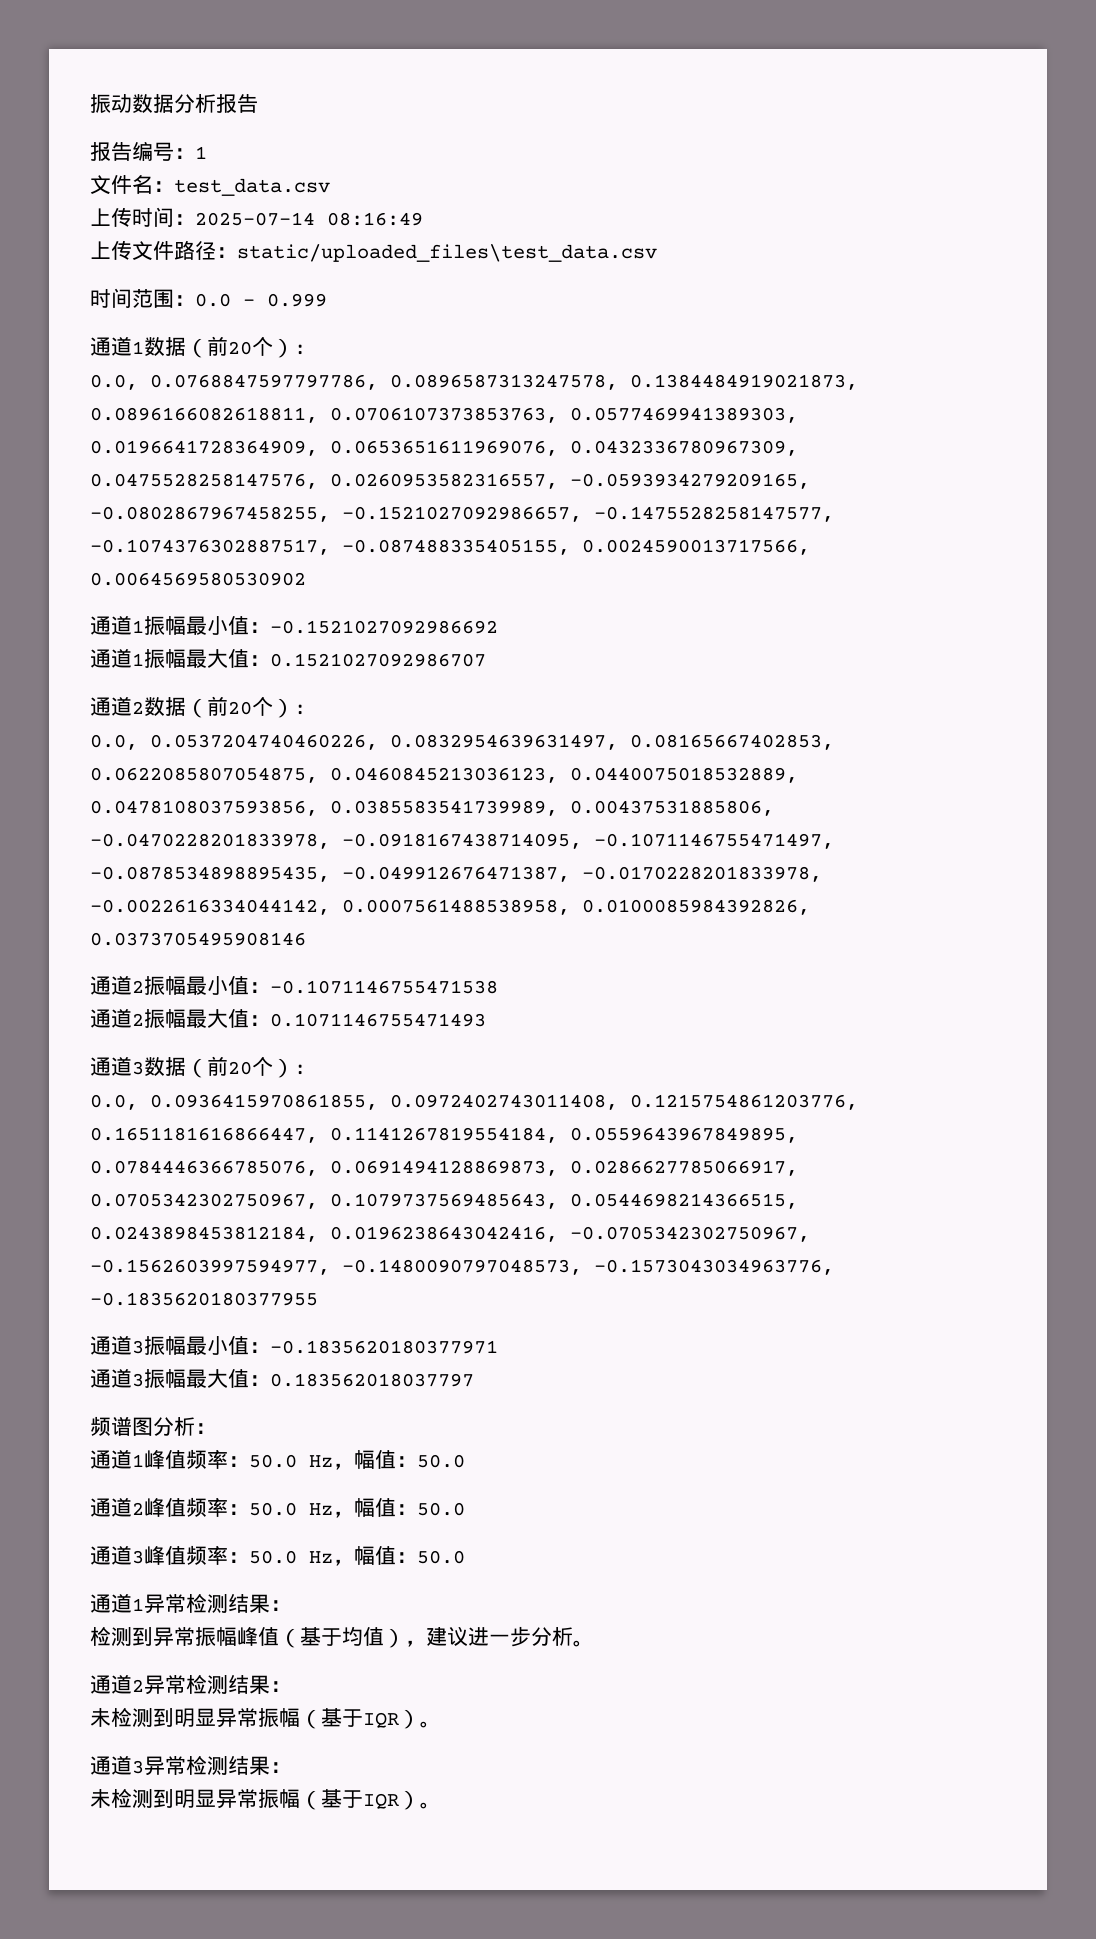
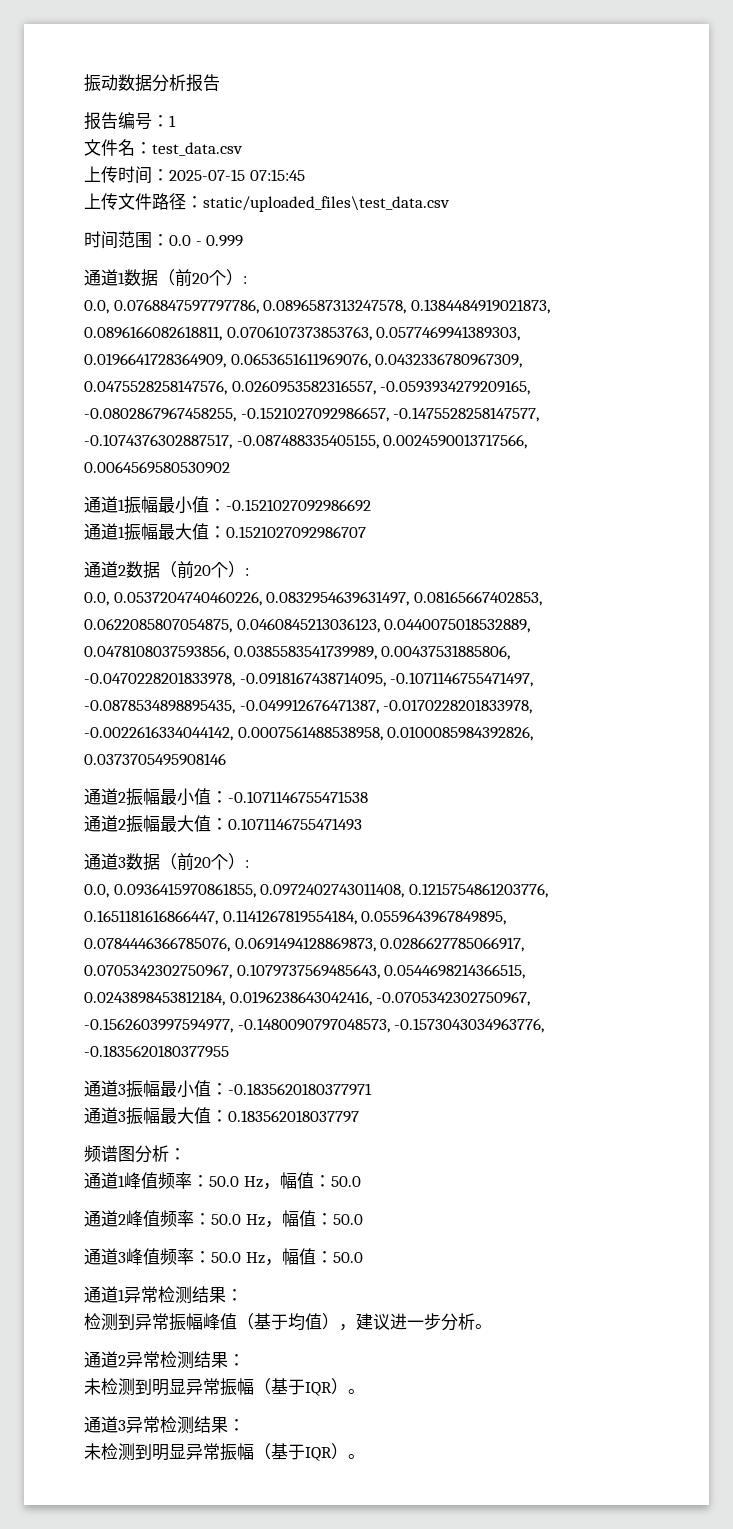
- 上传时间：2025-07-14 08:16:49
+ 上传时间：2025-07-15 07:15:45

